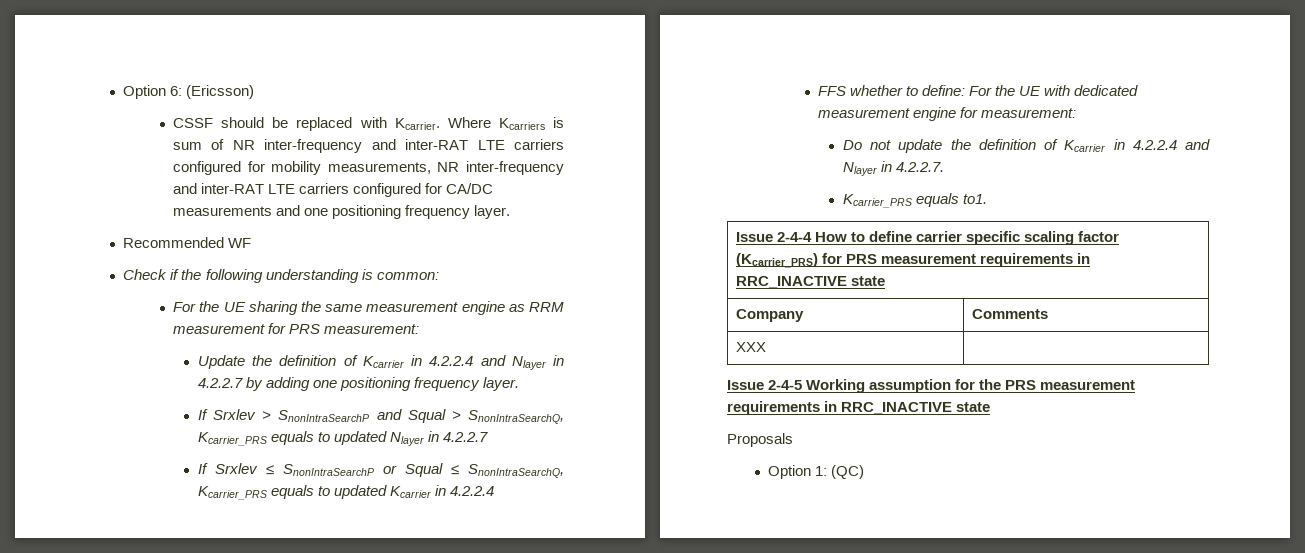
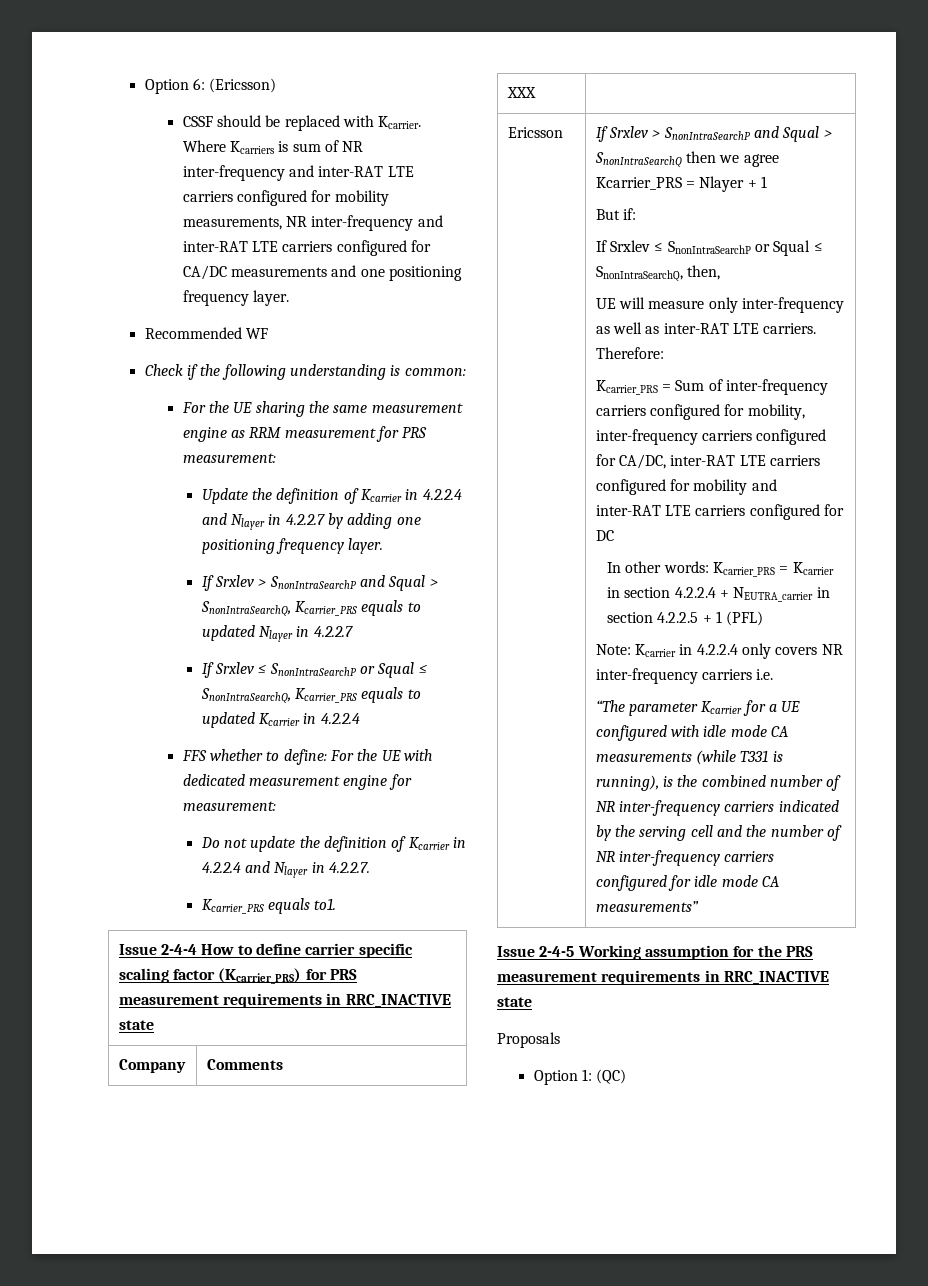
+ Ericsson | If Srxlev > SnonIntraSearchP and Squal > SnonIntraSearchQ then we agree Kcarrier_PRS = Nlayer + 1
+ But if:
+ If Srxlev ≤ SnonIntraSearchP or Squal ≤ SnonIntraSearchQ, then,
+ UE will measure only inter-frequency as well as inter-RAT LTE carriers. Therefore:
+ Kcarrier_PRS = Sum of inter-frequency carriers configured for mobility, inter-frequency carriers configured for CA/DC, inter-RAT LTE carriers configured for mobility and inter-RAT LTE carriers configured for DC
+ In other words: Kcarrier_PRS = Kcarrier in section 4.2.2.4 + NEUTRA_carrier in section 4.2.2.5 + 1 (PFL)
+ Note: Kcarrier in 4.2.2.4 only covers NR inter-frequency carriers i.e.
+ “The parameter Kcarrier for a UE configured with idle mode CA measurements (while T331 is running), is the combined number of NR inter-frequency carriers indicated by the serving cell and the number of NR inter-frequency carriers configured for idle mode CA measurements”

